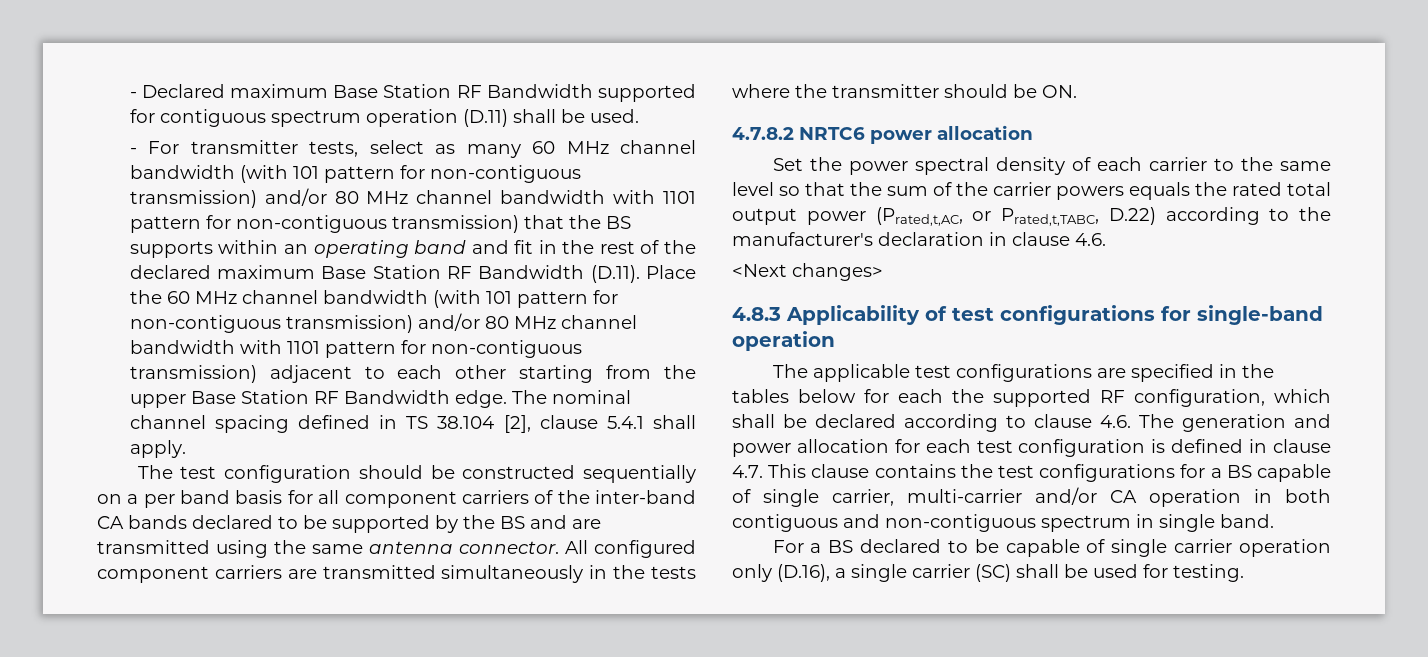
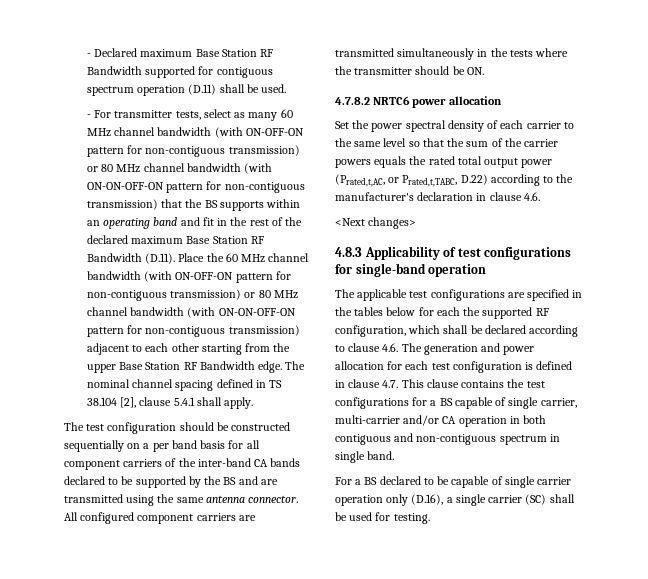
- - For transmitter tests, select as many 60 MHz channel bandwidth (with 101 pattern for non-contiguous transmission) and/or 80 MHz channel bandwidth with 1101 pattern for non-contiguous transmission) that the BS supports within an operating band and fit in the rest of the declared maximum Base Station RF Bandwidth (D.11). Place the 60 MHz channel bandwidth (with 101 pattern for non-contiguous transmission) and/or 80 MHz channel bandwidth with 1101 pattern for non-contiguous transmission) adjacent to each other starting from the upper Base Station RF Bandwidth edge.
+ - For transmitter tests, select as many 60 MHz channel bandwidth (with ON-OFF-ON pattern for non-contiguous transmission) or 80 MHz channel bandwidth (with ON-ON-OFF-ON pattern for non-contiguous transmission) that the BS supports within an operating band and fit in the rest of the declared maximum Base Station RF Bandwidth (D.11). Place the 60 MHz channel bandwidth (with ON-OFF-ON pattern for non-contiguous transmission) or 80 MHz channel bandwidth (with ON-ON-OFF-ON pattern for non-contiguous transmission) adjacent to each other starting from the upper Base Station RF Bandwidth edge.

